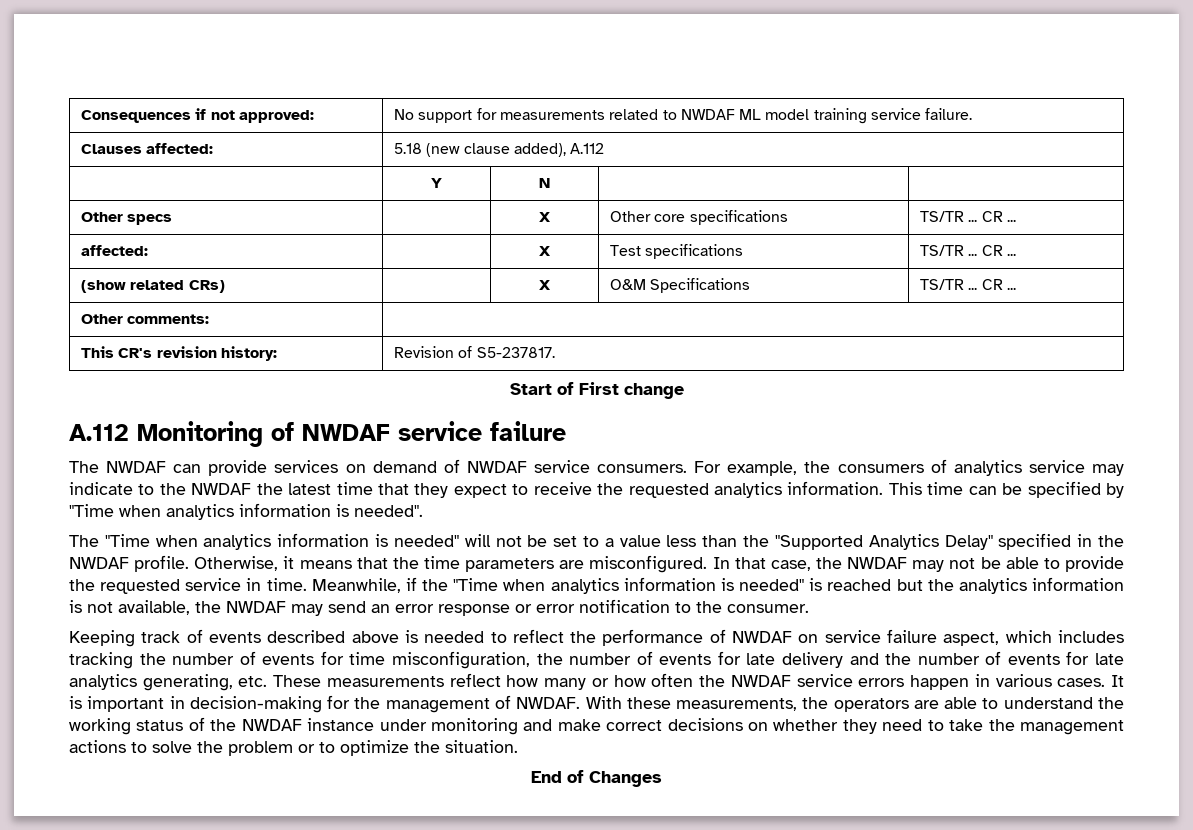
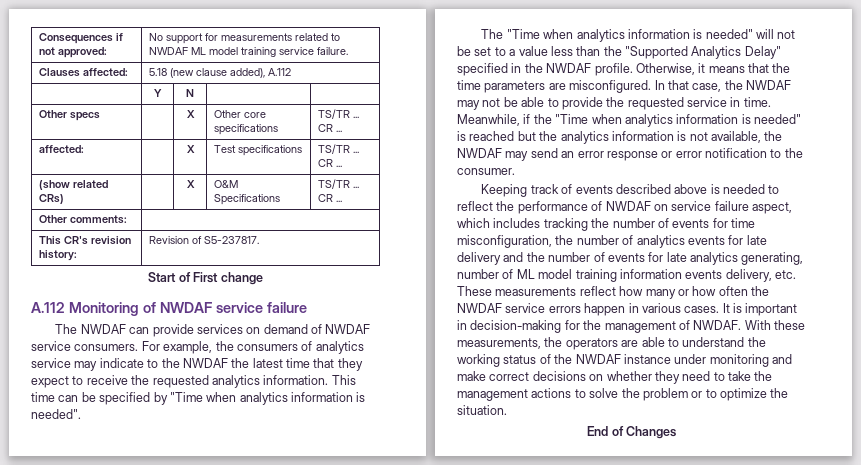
- Keeping track of events described above is needed to reflect the performance of NWDAF on service failure aspect, which includes tracking the number of events for time misconfiguration, the number of events for late delivery and the number of events for late analytics generating, etc. These measurements reflect how many or how often the NWDAF service errors happen in various cases.
+ Keeping track of events described above is needed to reflect the performance of NWDAF on service failure aspect, which includes tracking the number of events for time misconfiguration, the number of analytics events for late delivery and the number of events for late analytics generating, number of ML model training information events delivery, etc. These measurements reflect how many or how often the NWDAF service errors happen in various cases.

